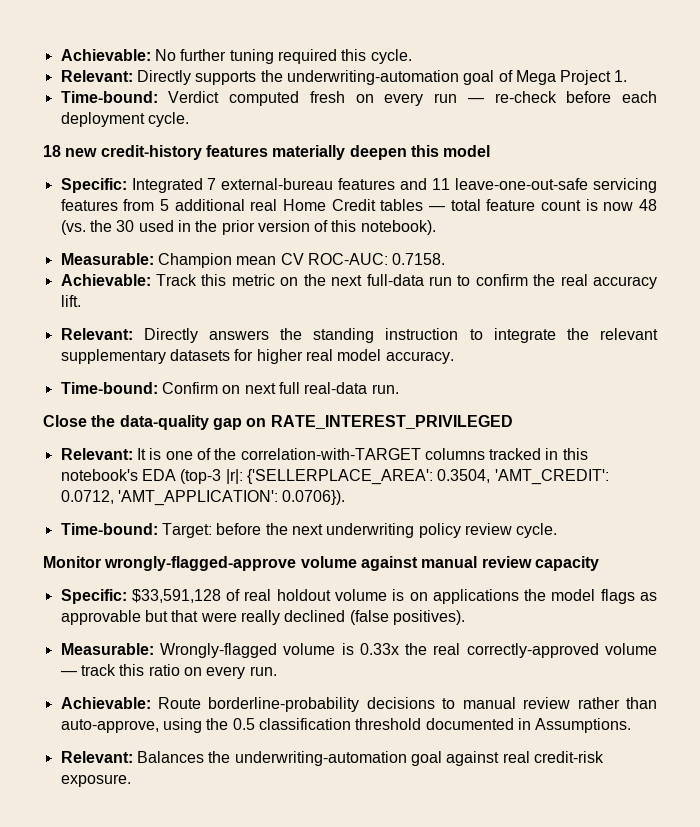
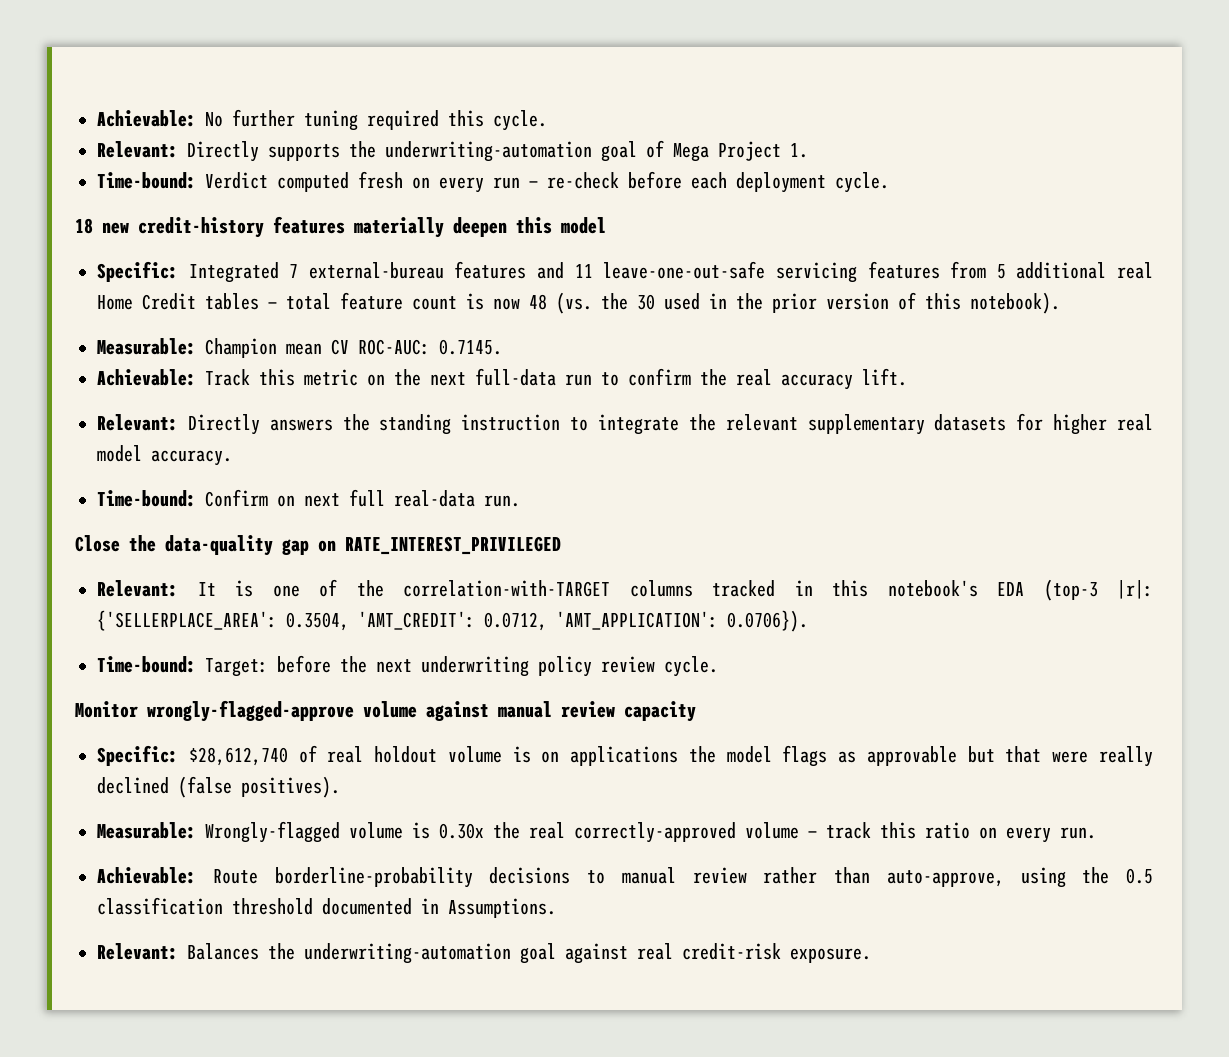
- Measurable: Champion mean CV ROC-AUC: 0.7158.
+ Measurable: Champion mean CV ROC-AUC: 0.7145.
- Specific: $33,591,128 of real holdout volume is on applications the model flags as approvable but that were really declined (false positives).
+ Specific: $28,612,740 of real holdout volume is on applications the model flags as approvable but that were really declined (false positives).
- Measurable: Wrongly-flagged volume is 0.33x the real correctly-approved volume — track this ratio on every run.
+ Measurable: Wrongly-flagged volume is 0.30x the real correctly-approved volume — track this ratio on every run.

